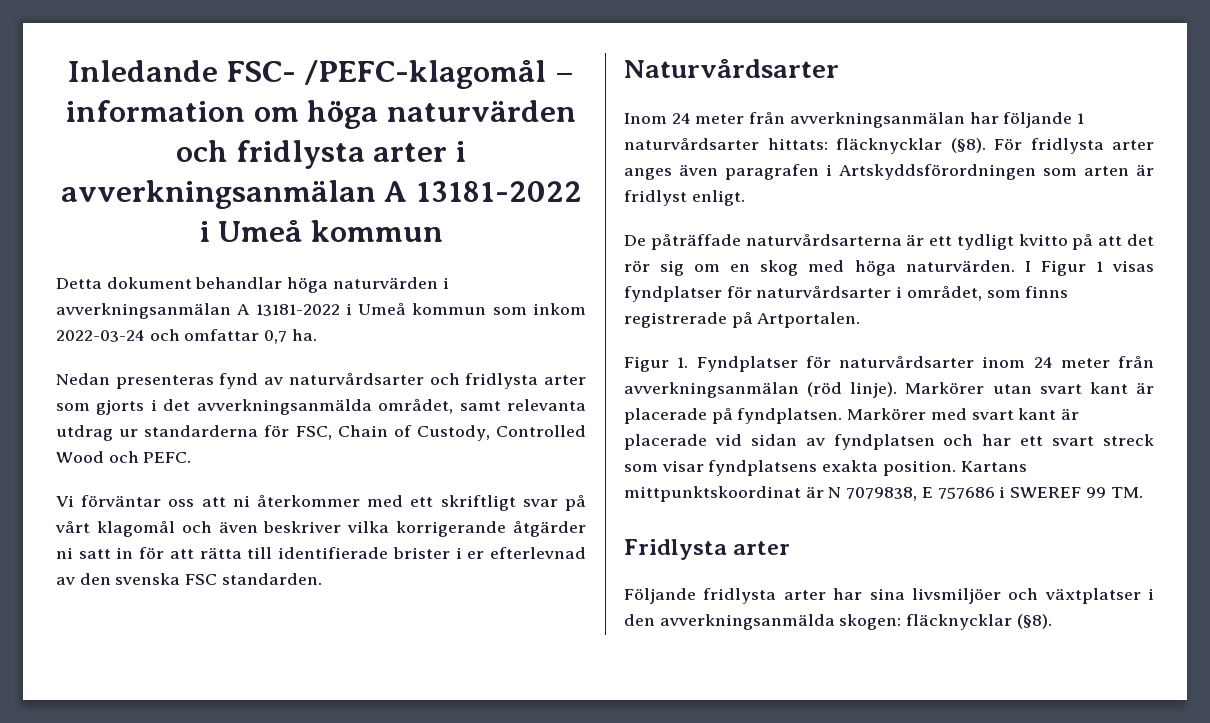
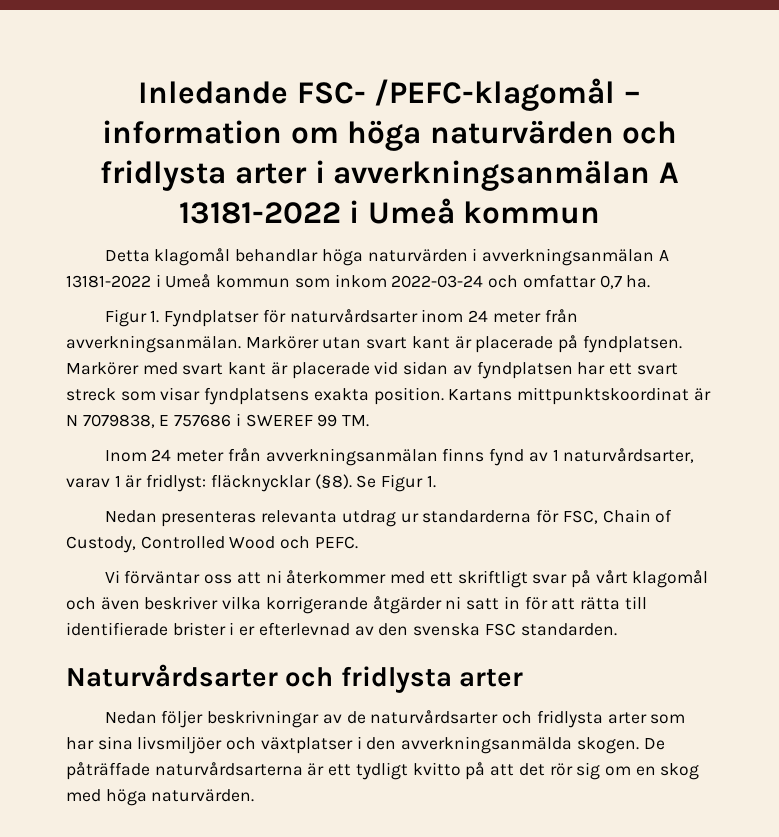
- Detta dokument behandlar höga naturvärden i avverkningsanmälan A 13181-2022 i Umeå kommun som inkom 2022-03-24 och omfattar 0,7 ha.
+ Detta klagomål behandlar höga naturvärden i avverkningsanmälan A 13181-2022 i Umeå kommun som inkom 2022-03-24 och omfattar 0,7 ha.
- Nedan presenteras fynd av naturvårdsarter och fridlysta arter som gjorts i det avverkningsanmälda området, samt relevanta utdrag ur standarderna för FSC, Chain of Custody, Controlled Wood och PEFC.
+ Figur 1. Fyndplatser för naturvårdsarter inom 24 meter från avverkningsanmälan. Markörer utan svart kant är placerade på fyndplatsen. Markörer med svart kant är placerade vid sidan av fyndplatsen har ett svart streck som visar fyndplatsens exakta position. Kartans mittpunktskoordinat är N 7079838, E 757686 i SWEREF 99 TM.
+ Inom 24 meter från avverkningsanmälan finns fynd av 1 naturvårdsarter, varav 1 är fridlyst: fläcknycklar (§8). Se Figur 1.
+ Nedan presenteras relevanta utdrag ur standarderna för FSC, Chain of Custody, Controlled Wood och PEFC.
- Naturvårdsarter
- Inom 24 meter från avverkningsanmälan har följande 1 naturvårdsarter hittats: fläcknycklar (§8). För fridlysta arter anges även paragrafen i Artskyddsförordningen som arten är fridlyst enligt.
- De påträffade naturvårdsarterna är ett tydligt kvitto på att det rör sig om en skog med höga naturvärden. I Figur 1 visas fyndplatser för naturvårdsarter i området, som finns registrerade på Artportalen.
- Figur 1. Fyndplatser för naturvårdsarter inom 24 meter från avverkningsanmälan (röd linje). Markörer utan svart kant är placerade på fyndplatsen. Markörer med svart kant är placerade vid sidan av fyndplatsen och har ett svart streck som visar fyndplatsens exakta position. Kartans mittpunktskoordinat är N 7079838, E 757686 i SWEREF 99 TM.
- Fridlysta arter
- Följande fridlysta arter har sina livsmiljöer och växtplatser i den avverkningsanmälda skogen: fläcknycklar (§8).
+ Naturvårdsarter och fridlysta arter
+ Nedan följer beskrivningar av de naturvårdsarter och fridlysta arter som har sina livsmiljöer och växtplatser i den avverkningsanmälda skogen. De påträffade naturvårdsarterna är ett tydligt kvitto på att det rör sig om en skog med höga naturvärden.

